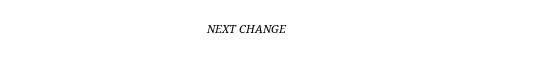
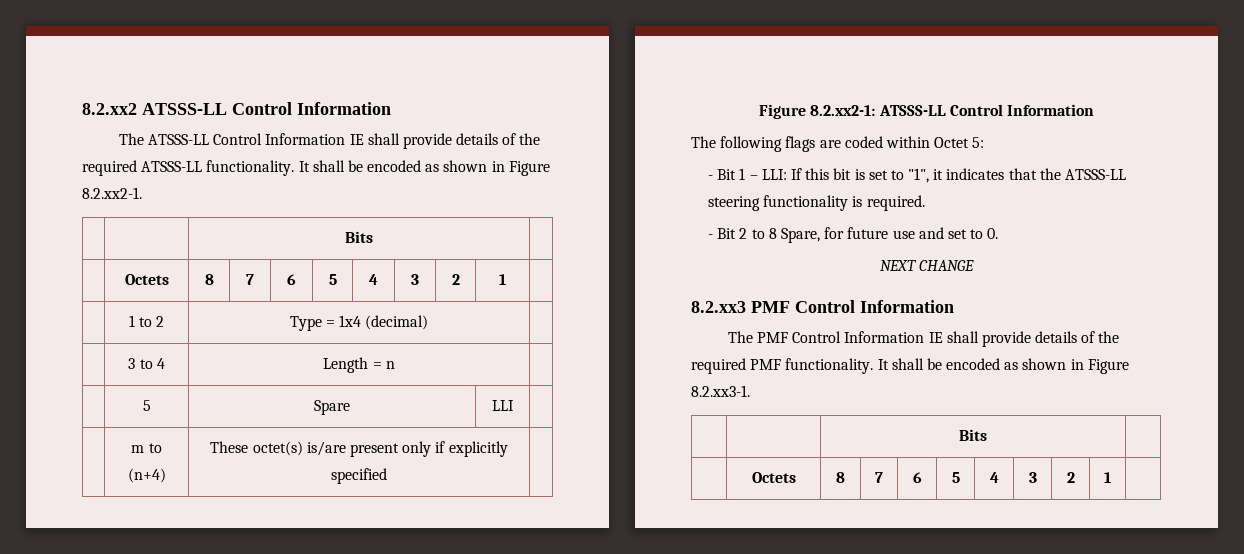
+ 8.2.xx2 ATSSS-LL Control Information
+ The ATSSS-LL Control Information IE shall provide details of the required ATSSS-LL functionality. It shall be encoded as shown in Figure 8.2.xx2-1.
+ | | Bits |
+ | Octets | 8 | 7 | 6 | 5 | 4 | 3 | 2 | 1 |
+ | 1 to 2 | Type = 1x4 (decimal) |
+ | 3 to 4 | Length = n |
+ | 5 | Spare | LLI |
+ | m to (n+4) | These octet(s) is/are present only if explicitly specified |
+ Figure 8.2.xx2-1: ATSSS-LL Control Information
+ The following flags are coded within Octet 5:
+ - Bit 1 – LLI: If this bit is set to "1", it indicates that the ATSSS-LL steering functionality is required.
+ - Bit 2 to 8 Spare, for future use and set to 0.
  NEXT CHANGE
+ 8.2.xx3 PMF Control Information
+ The PMF Control Information IE shall provide details of the required PMF functionality. It shall be encoded as shown in Figure 8.2.xx3-1.
+ | | Bits |
+ | Octets | 8 | 7 | 6 | 5 | 4 | 3 | 2 | 1 |

